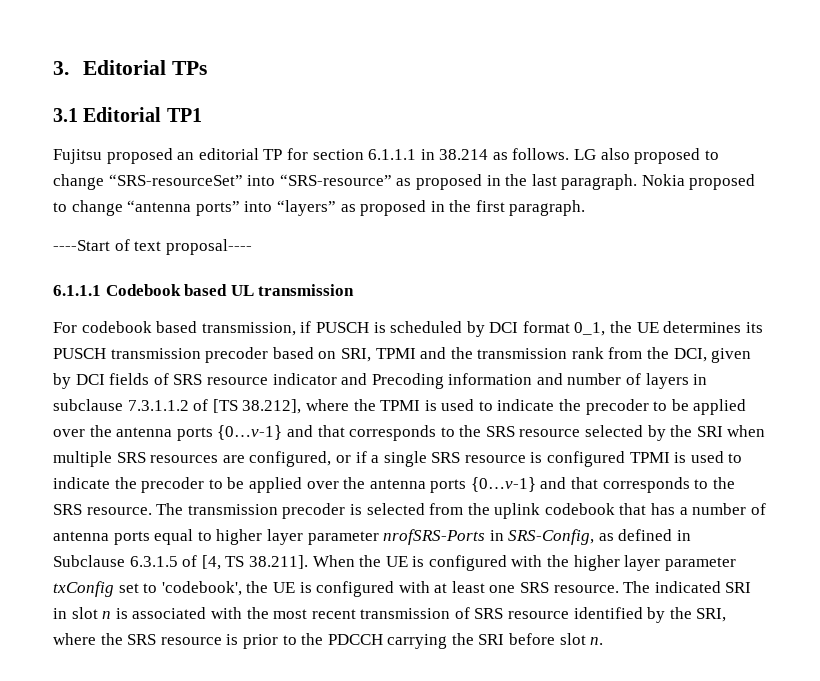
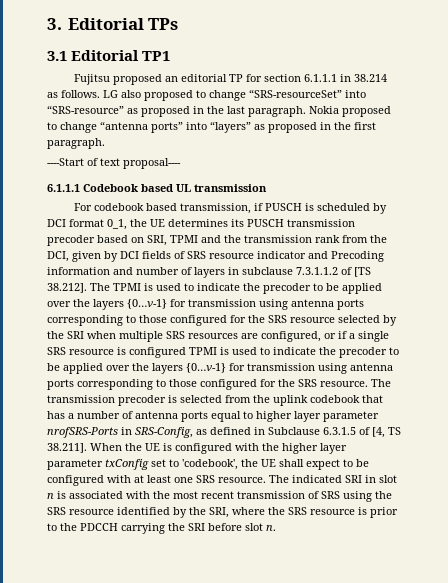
- For codebook based transmission, if PUSCH is scheduled by DCI format 0_1, the UE determines its PUSCH transmission precoder based on SRI, TPMI and the transmission rank from the DCI, given by DCI fields of SRS resource indicator and Precoding information and number of layers in subclause 7.3.1.1.2 of [TS 38.212], where the TPMI is used to indicate the precoder to be applied over the antenna ports {0…ν-1} and that corresponds to the SRS resource selected by the SRI when multiple SRS resources are configured, or if a single SRS resource is configured TPMI is used to indicate the precoder to be applied over the antenna ports {0…ν-1} and that corresponds to the SRS resource.
+ For codebook based transmission, if PUSCH is scheduled by DCI format 0_1, the UE determines its PUSCH transmission precoder based on SRI, TPMI and the transmission rank from the DCI, given by DCI fields of SRS resource indicator and Precoding information and number of layers in subclause 7.3.1.1.2 of [TS 38.212]. The TPMI is used to indicate the precoder to be applied over the layers {0…ν-1} for transmission using antenna ports corresponding to those configured for the SRS resource selected by the SRI when multiple SRS resources are configured, or if a single SRS resource is configured TPMI is used to indicate the precoder to be applied over the layers {0…ν-1} for transmission using antenna ports corresponding to those configured for the SRS resource.
- The transmission precoder is selected from the uplink codebook that has a number of antenna ports equal to higher layer parameter nrofSRS-Ports in SRS-Config, as defined in Subclause 6.3.1.5 of [4, TS 38.211]. When the UE is configured with the higher layer parameter txConfig set to 'codebook', the UE is configured with at least one SRS resource.
+ The transmission precoder is selected from the uplink codebook that has a number of antenna ports equal to higher layer parameter nrofSRS-Ports in SRS-Config, as defined in Subclause 6.3.1.5 of [4, TS 38.211]. When the UE is configured with the higher layer parameter txConfig set to 'codebook', the UE shall expect to be configured with at least one SRS resource.
- The indicated SRI in slot n is associated with the most recent transmission of SRS resource identified by the SRI, where the SRS resource is prior to the PDCCH carrying the SRI before slot n.
+ The indicated SRI in slot n is associated with the most recent transmission of SRS using the SRS resource identified by the SRI, where the SRS resource is prior to the PDCCH carrying the SRI before slot n.

